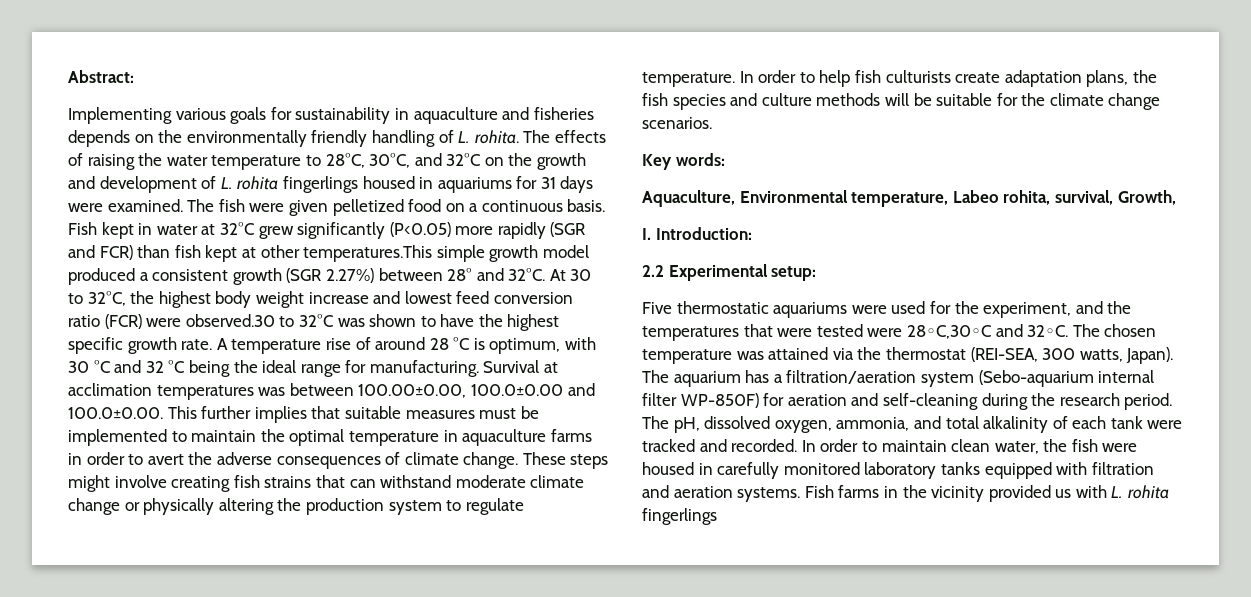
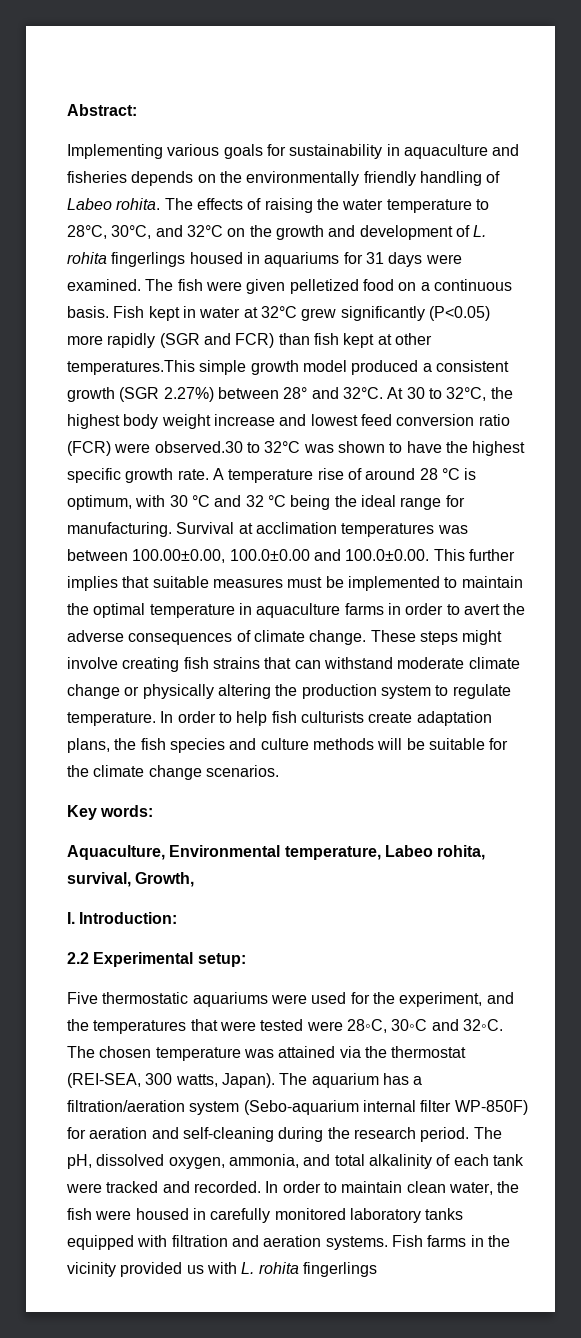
- Implementing various goals for sustainability in aquaculture and fisheries depends on the environmentally friendly handling of L. rohita.
+ Implementing various goals for sustainability in aquaculture and fisheries depends on the environmentally friendly handling of Labeo rohita.
- Five thermostatic aquariums were used for the experiment, and the temperatures that were tested were 28◦C,30◦C and 32◦C.
+ Five thermostatic aquariums were used for the experiment, and the temperatures that were tested were 28◦C, 30◦C and 32◦C.

